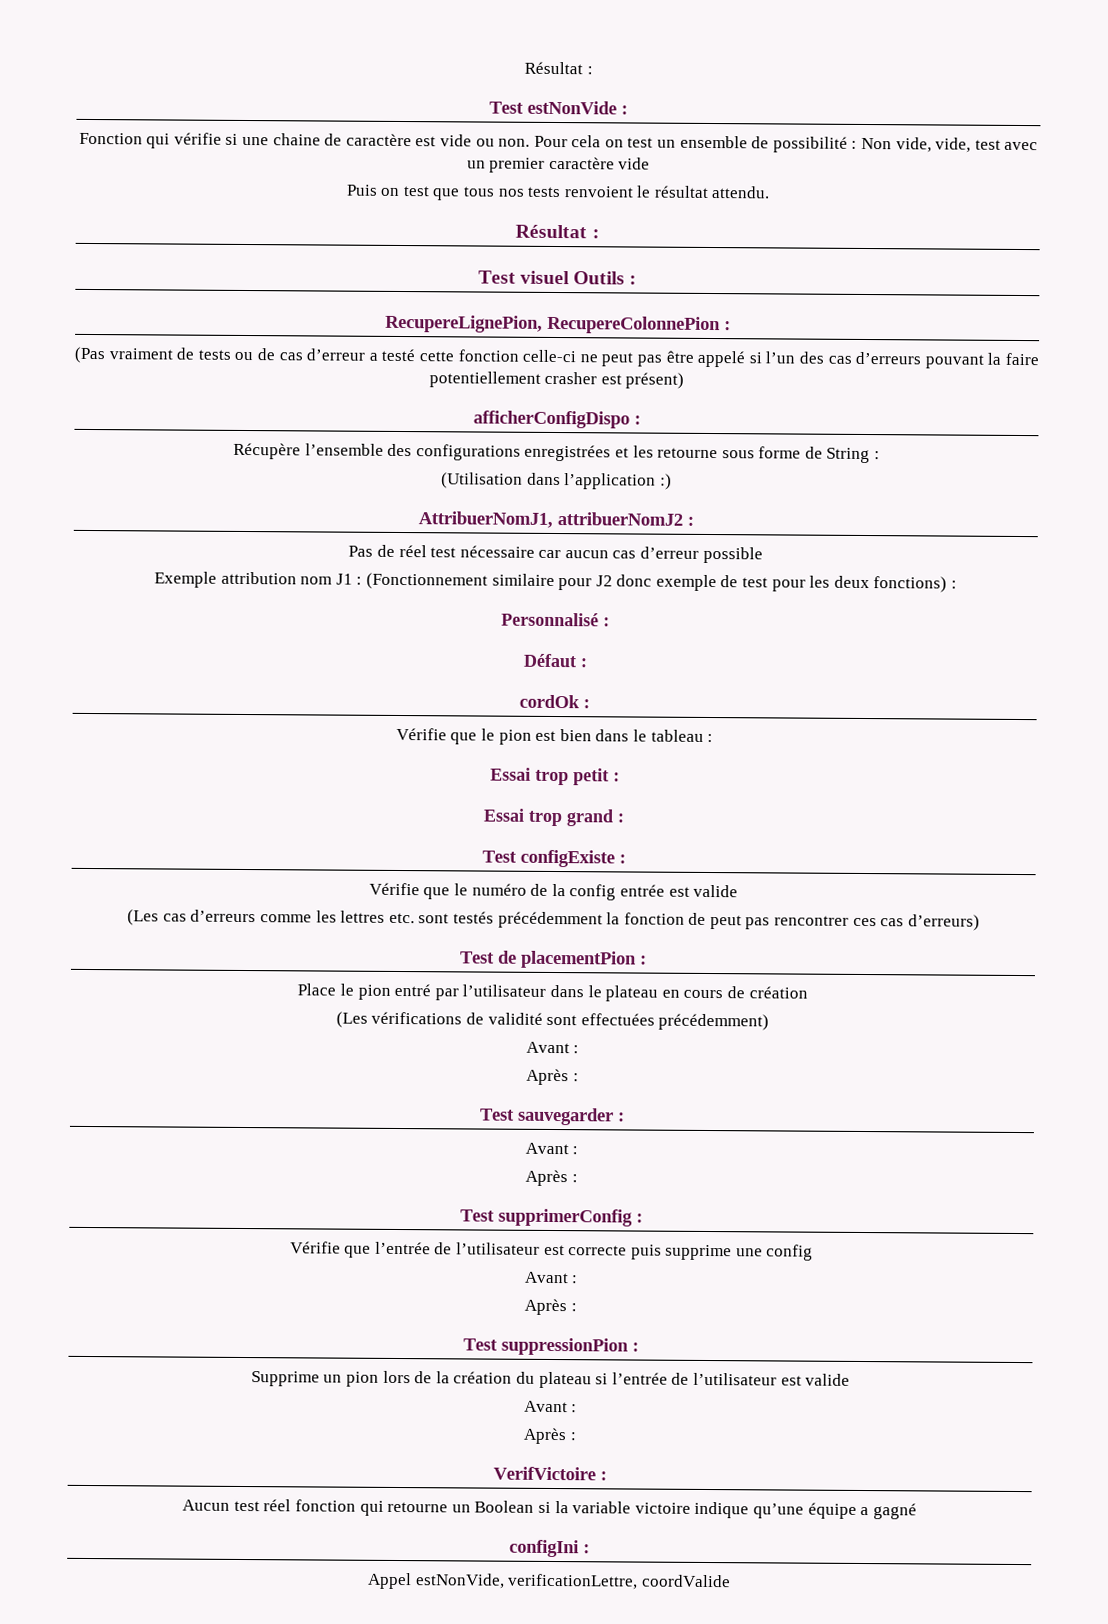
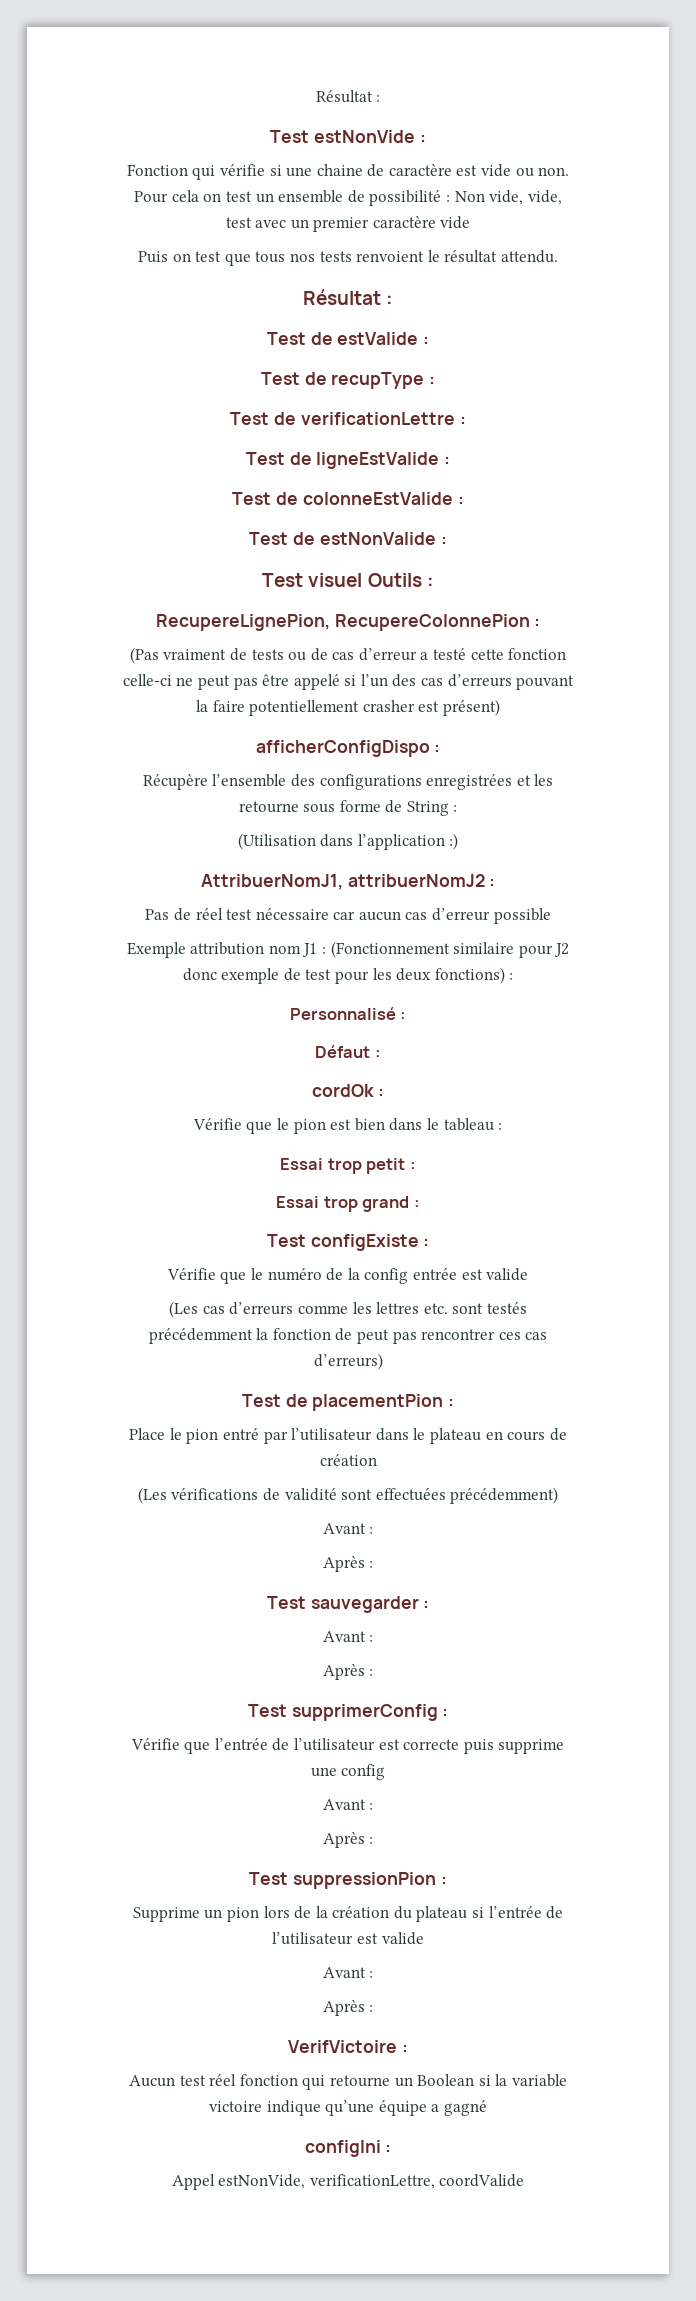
+ Test de estValide :
+ Test de recupType :
+ Test de verificationLettre :
+ Test de ligneEstValide :
+ Test de colonneEstValide :
+ Test de estNonValide :

